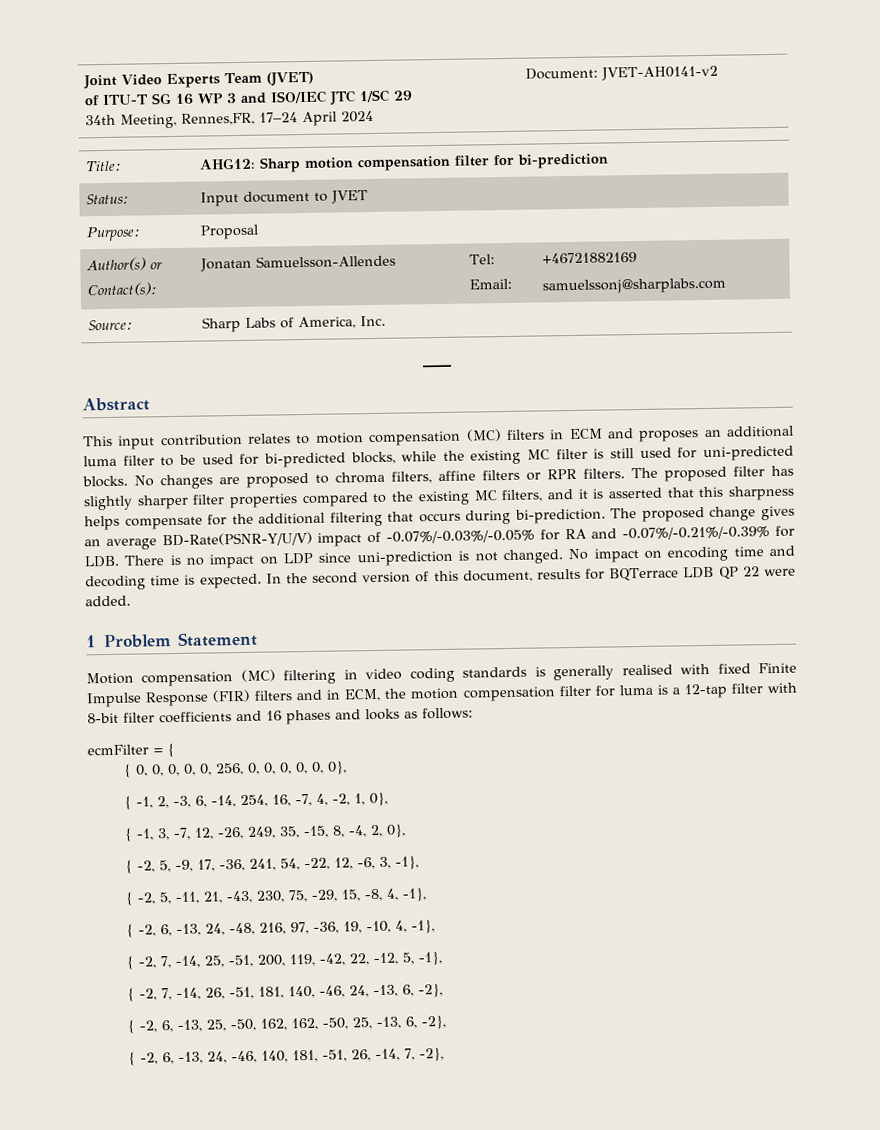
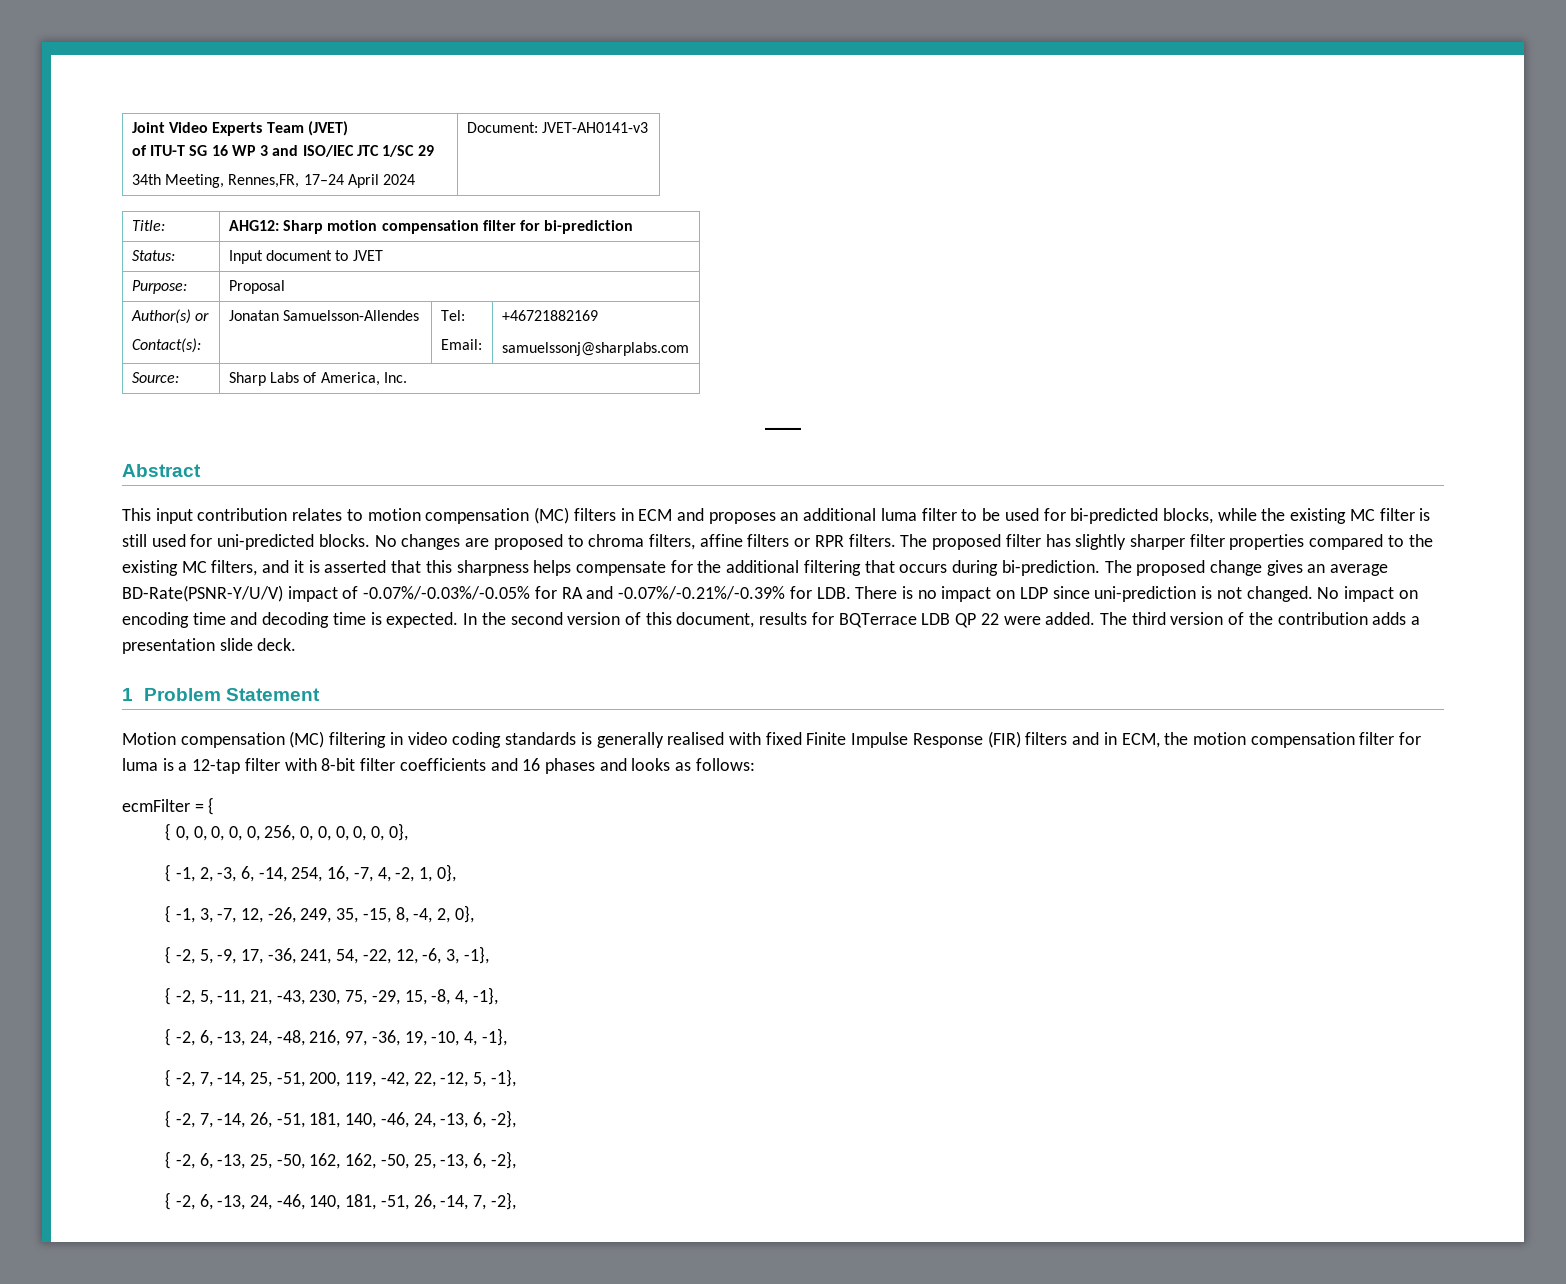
  Joint Video Experts Team (JVET)
  of ITU-T SG 16 WP 3 and ISO/IEC JTC 1/SC 29
- 34th Meeting, Rennes,FR, 17–24 April 2024 | Document: JVET-AH0141-v2
+ 34th Meeting, Rennes,FR, 17–24 April 2024 | Document: JVET-AH0141-v3
+ The third version of the contribution adds a presentation slide deck.

